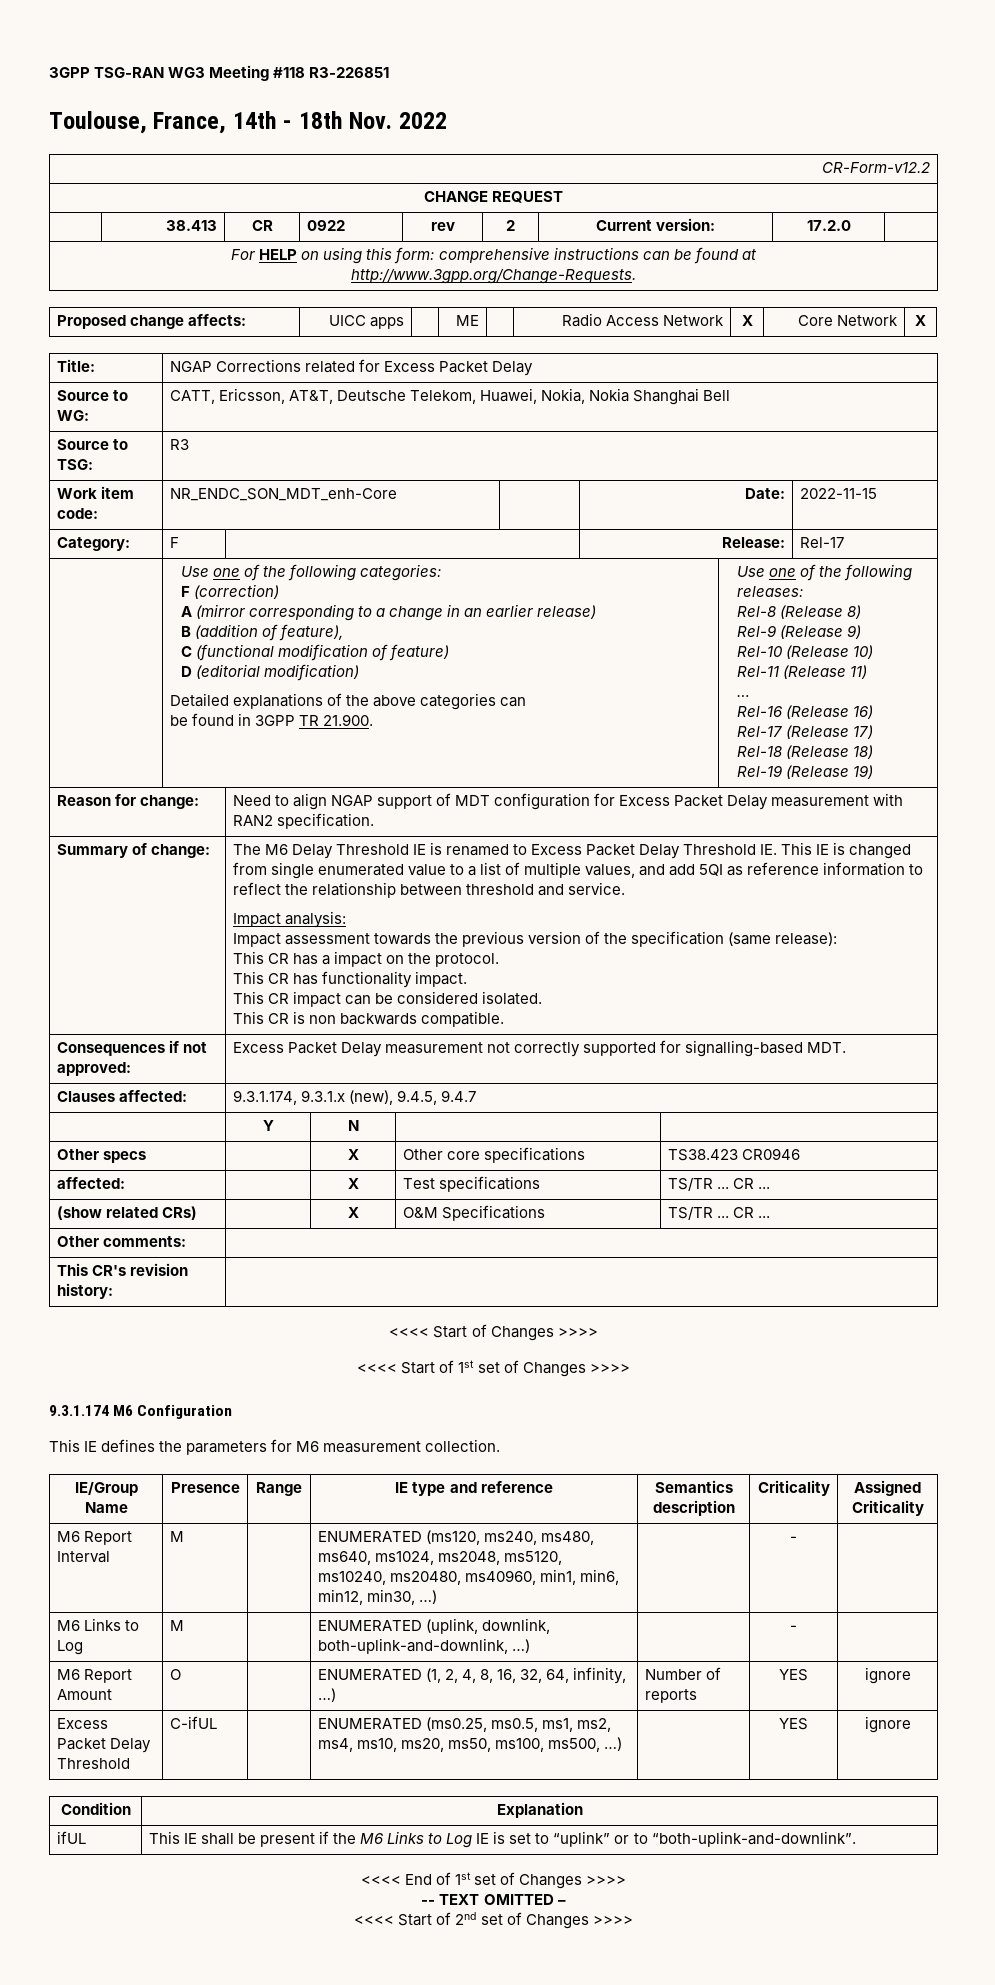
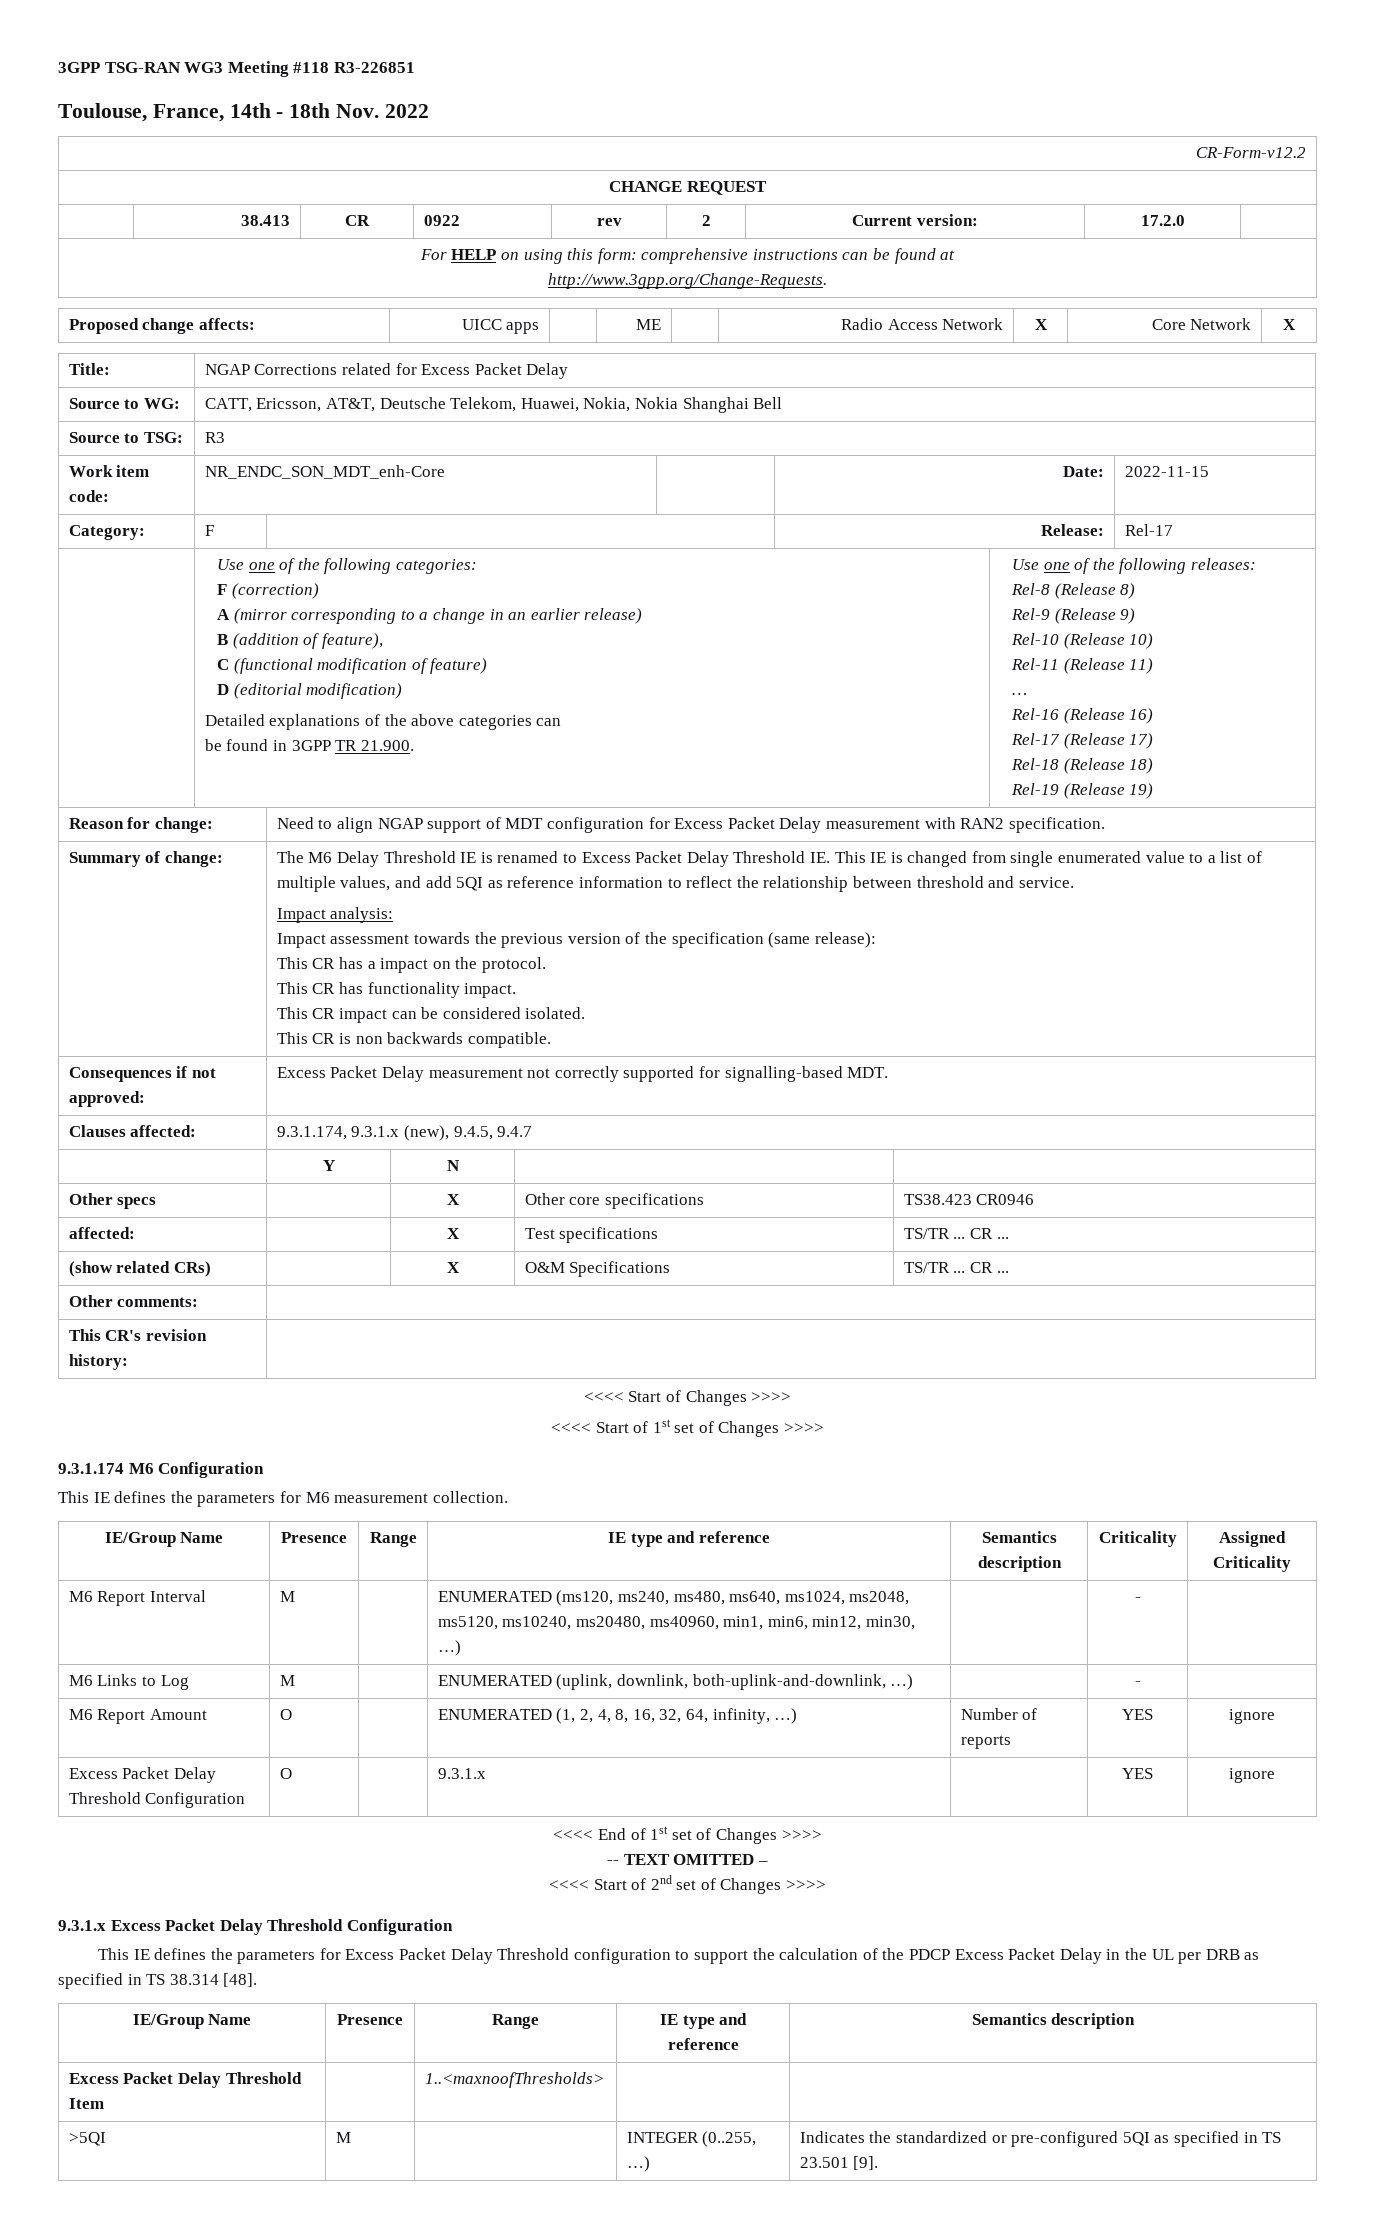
- Excess Packet Delay Threshold | C-ifUL | | ENUMERATED (ms0.25, ms0.5, ms1, ms2, ms4, ms10, ms20, ms50, ms100, ms500, …) | | YES | ignore
- Condition | Explanation
- ifUL | This IE shall be present if the M6 Links to Log IE is set to “uplink” or to “both-uplink-and-downlink”.
+ Excess Packet Delay Threshold Configuration | O | | 9.3.1.x | | YES | ignore
+ 9.3.1.x Excess Packet Delay Threshold Configuration
+ This IE defines the parameters for Excess Packet Delay Threshold configuration to support the calculation of the PDCP Excess Packet Delay in the UL per DRB as specified in TS 38.314 [48].
+ IE/Group Name | Presence | Range | IE type and reference | Semantics description
+ Excess Packet Delay Threshold Item | | 1..<maxnoofThresholds> | |
+ >5QI | M | | INTEGER (0..255, …) | Indicates the standardized or pre-configured 5QI as specified in TS 23.501 [9].

